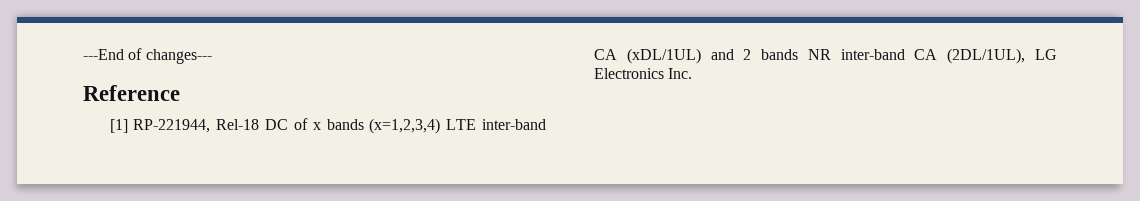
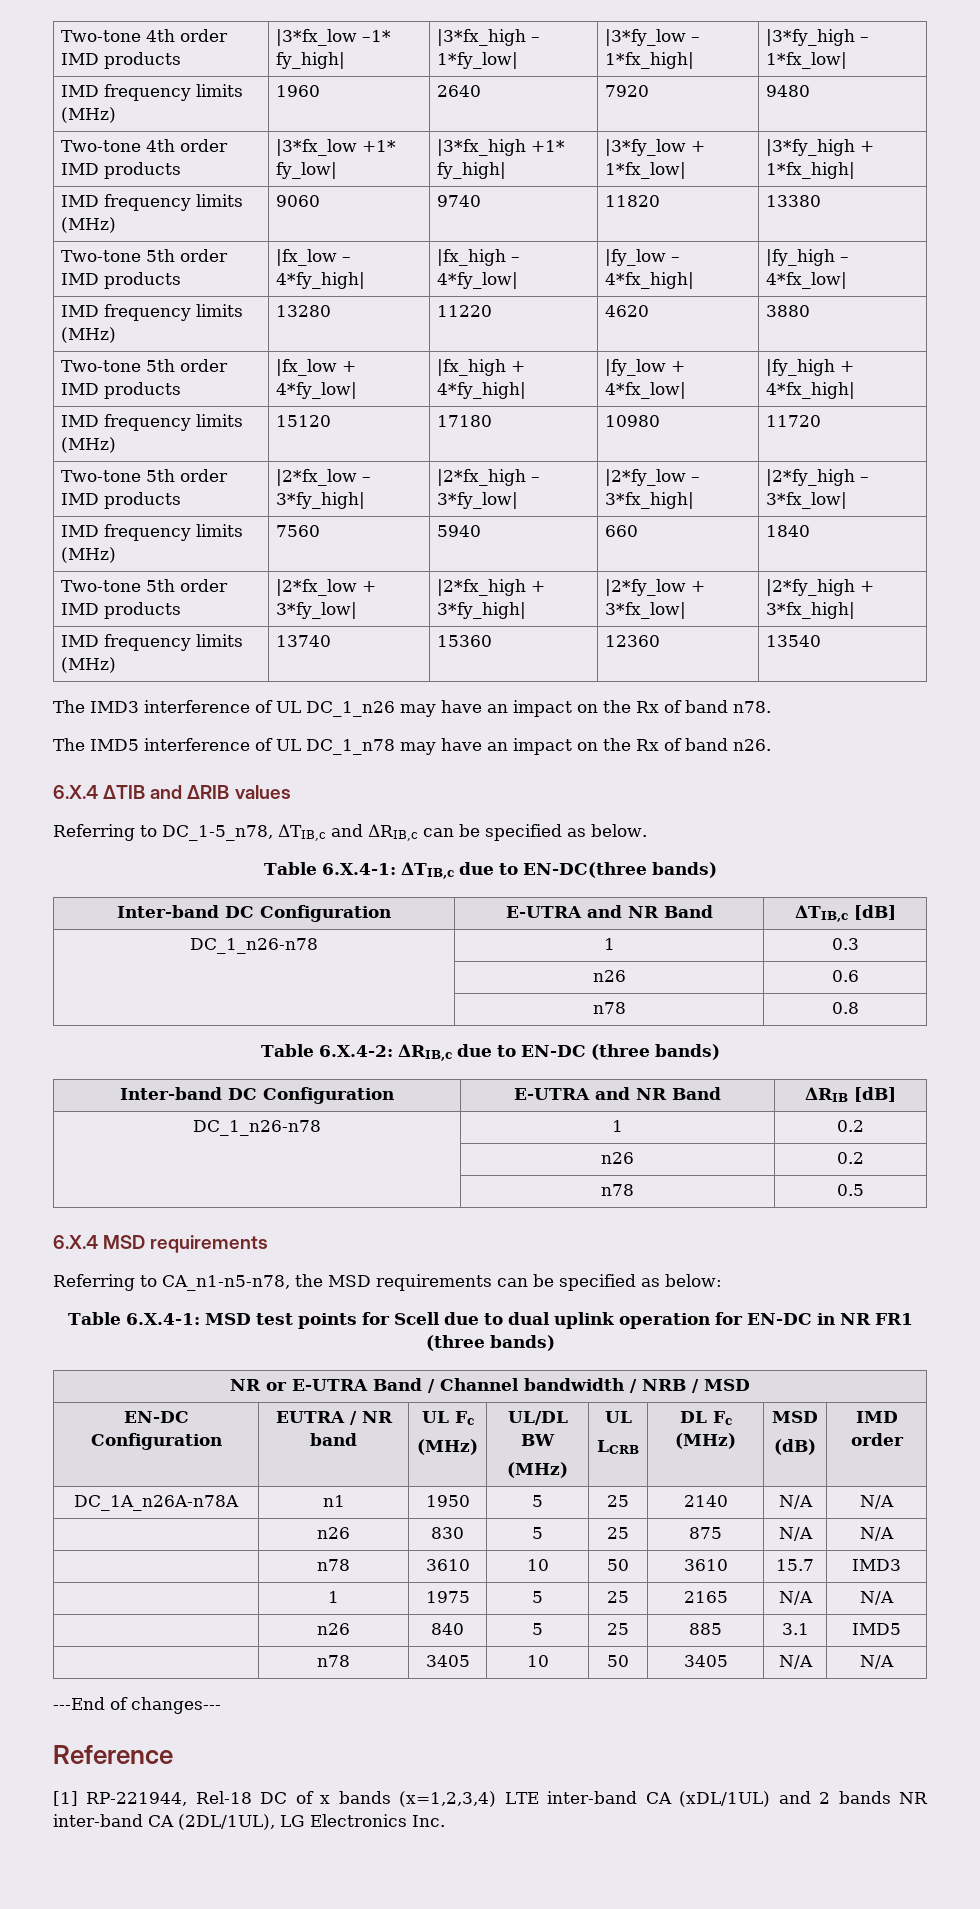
+ Two-tone 4th order IMD products | |3*fx_low –1* fy_high| | |3*fx_high – 1*fy_low| | |3*fy_low – 1*fx_high| | |3*fy_high – 1*fx_low|
+ IMD frequency limits (MHz) | 1960 | 2640 | 7920 | 9480
+ Two-tone 4th order IMD products | |3*fx_low +1* fy_low| | |3*fx_high +1* fy_high| | |3*fy_low + 1*fx_low| | |3*fy_high + 1*fx_high|
+ IMD frequency limits (MHz) | 9060 | 9740 | 11820 | 13380
+ Two-tone 5th order IMD products | |fx_low – 4*fy_high| | |fx_high – 4*fy_low| | |fy_low – 4*fx_high| | |fy_high – 4*fx_low|
+ IMD frequency limits (MHz) | 13280 | 11220 | 4620 | 3880
+ Two-tone 5th order IMD products | |fx_low + 4*fy_low| | |fx_high + 4*fy_high| | |fy_low + 4*fx_low| | |fy_high + 4*fx_high|
+ IMD frequency limits (MHz) | 15120 | 17180 | 10980 | 11720
+ Two-tone 5th order IMD products | |2*fx_low – 3*fy_high| | |2*fx_high – 3*fy_low| | |2*fy_low – 3*fx_high| | |2*fy_high – 3*fx_low|
+ IMD frequency limits (MHz) | 7560 | 5940 | 660 | 1840
+ Two-tone 5th order IMD products | |2*fx_low + 3*fy_low| | |2*fx_high + 3*fy_high| | |2*fy_low + 3*fx_low| | |2*fy_high + 3*fx_high|
+ IMD frequency limits (MHz) | 13740 | 15360 | 12360 | 13540
+ The IMD3 interference of UL DC_1_n26 may have an impact on the Rx of band n78.
+ The IMD5 interference of UL DC_1_n78 may have an impact on the Rx of band n26.
+ 6.X.4 ∆TIB and ∆RIB values
+ Referring to DC_1-5_n78, ΔTIB,c and ΔRIB,c can be specified as below.
+ Table 6.X.4-1: ΔTIB,c due to EN-DC(three bands)
+ Inter-band DC Configuration | E-UTRA and NR Band | ΔTIB,c [dB]
+ DC_1_n26-n78 | 1 | 0.3
+ | n26 | 0.6
+ | n78 | 0.8
+ Table 6.X.4-2: ΔRIB,c due to EN-DC (three bands)
+ Inter-band DC Configuration | E-UTRA and NR Band | ΔRIB [dB]
+ DC_1_n26-n78 | 1 | 0.2
+ | n26 | 0.2
+ | n78 | 0.5
+ 6.X.4 MSD requirements
+ Referring to CA_n1-n5-n78, the MSD requirements can be specified as below:
+ Table 6.X.4-1: MSD test points for Scell due to dual uplink operation for EN-DC in NR FR1 (three bands)
+ NR or E-UTRA Band / Channel bandwidth / NRB / MSD
+ EN-DC Configuration | EUTRA / NR band | UL Fc
+ (MHz) | UL/DL BW
+ (MHz) | UL
+ LCRB | DL Fc (MHz) | MSD
+ (dB) | IMD order
+ DC_1A_n26A-n78A | n1 | 1950 | 5 | 25 | 2140 | N/A | N/A
+ | n26 | 830 | 5 | 25 | 875 | N/A | N/A
+ | n78 | 3610 | 10 | 50 | 3610 | 15.7 | IMD3
+ | 1 | 1975 | 5 | 25 | 2165 | N/A | N/A
+ | n26 | 840 | 5 | 25 | 885 | 3.1 | IMD5
+ | n78 | 3405 | 10 | 50 | 3405 | N/A | N/A

